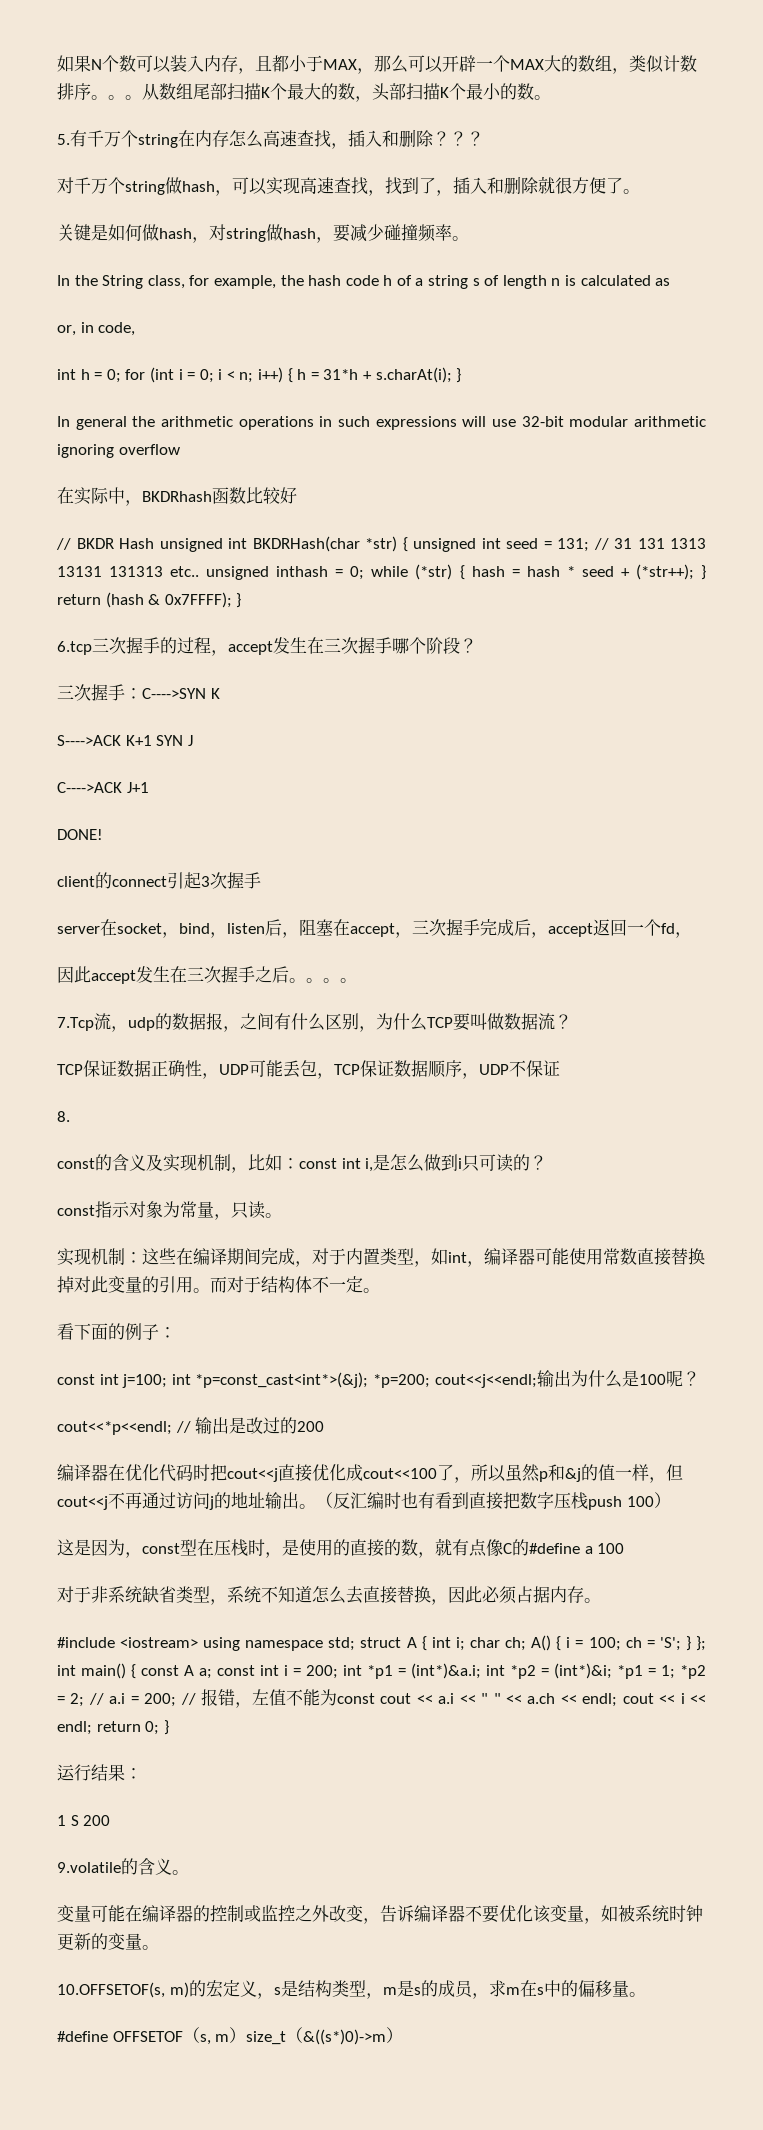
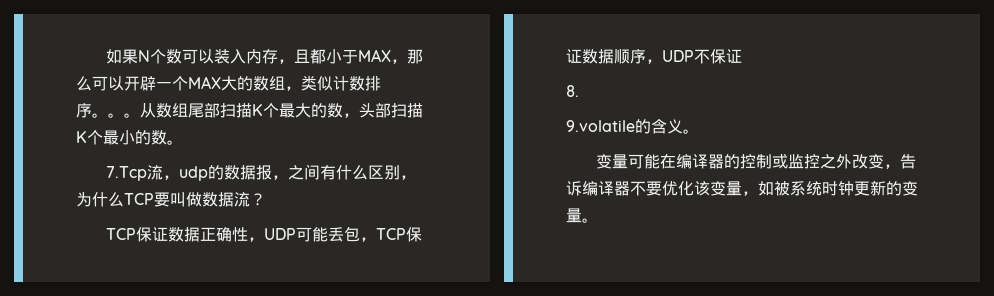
- 5.有千万个string在内存怎么高速查找，插入和删除？？？
- 对千万个string做hash，可以实现高速查找，找到了，插入和删除就很方便了。
- 关键是如何做hash，对string做hash，要减少碰撞频率。
- In the String class, for example, the hash code h of a string s of length n is calculated as
- or, in code,
- int h = 0; for (int i = 0; i < n; i++) { h = 31*h + s.charAt(i); }
- In general the arithmetic operations in such expressions will use 32-bit modular arithmetic ignoring overflow
- 在实际中，BKDRhash函数比较好
- // BKDR Hash unsigned int BKDRHash(char *str) { unsigned int seed = 131; // 31 131 1313 13131 131313 etc.. unsigned inthash = 0; while (*str) { hash = hash * seed + (*str++); } return (hash & 0x7FFFF); }
- 6.tcp三次握手的过程，accept发生在三次握手哪个阶段？
- 三次握手：C---->SYN K
- S---->ACK K+1 SYN J
- C---->ACK J+1
- DONE!
- client的connect引起3次握手
- server在socket，bind，listen后，阻塞在accept，三次握手完成后，accept返回一个fd，
- 因此accept发生在三次握手之后。。。。
- const的含义及实现机制，比如：const int i,是怎么做到i只可读的？
- const指示对象为常量，只读。
- 实现机制：这些在编译期间完成，对于内置类型，如int，编译器可能使用常数直接替换掉对此变量的引用。而对于结构体不一定。
- 看下面的例子：
- const int j=100; int *p=const_cast<int*>(&j); *p=200; cout<<j<<endl;输出为什么是100呢？
- cout<<*p<<endl; // 输出是改过的200
- 编译器在优化代码时把cout<<j直接优化成cout<<100了，所以虽然p和&j的值一样，但cout<<j不再通过访问j的地址输出。（反汇编时也有看到直接把数字压栈push 100）
- 这是因为，const型在压栈时，是使用的直接的数，就有点像C的#define a 100
- 对于非系统缺省类型，系统不知道怎么去直接替换，因此必须占据内存。
- #include <iostream> using namespace std; struct A { int i; char ch; A() { i = 100; ch = 'S'; } }; int main() { const A a; const int i = 200; int *p1 = (int*)&a.i; int *p2 = (int*)&i; *p1 = 1; *p2 = 2; // a.i = 200; // 报错，左值不能为const cout << a.i << " " << a.ch << endl; cout << i << endl; return 0; }
- 运行结果：
- 1 S 200
- 10.OFFSETOF(s, m)的宏定义，s是结构类型，m是s的成员，求m在s中的偏移量。
- #define OFFSETOF（s, m）size_t（&((s*)0)->m）

